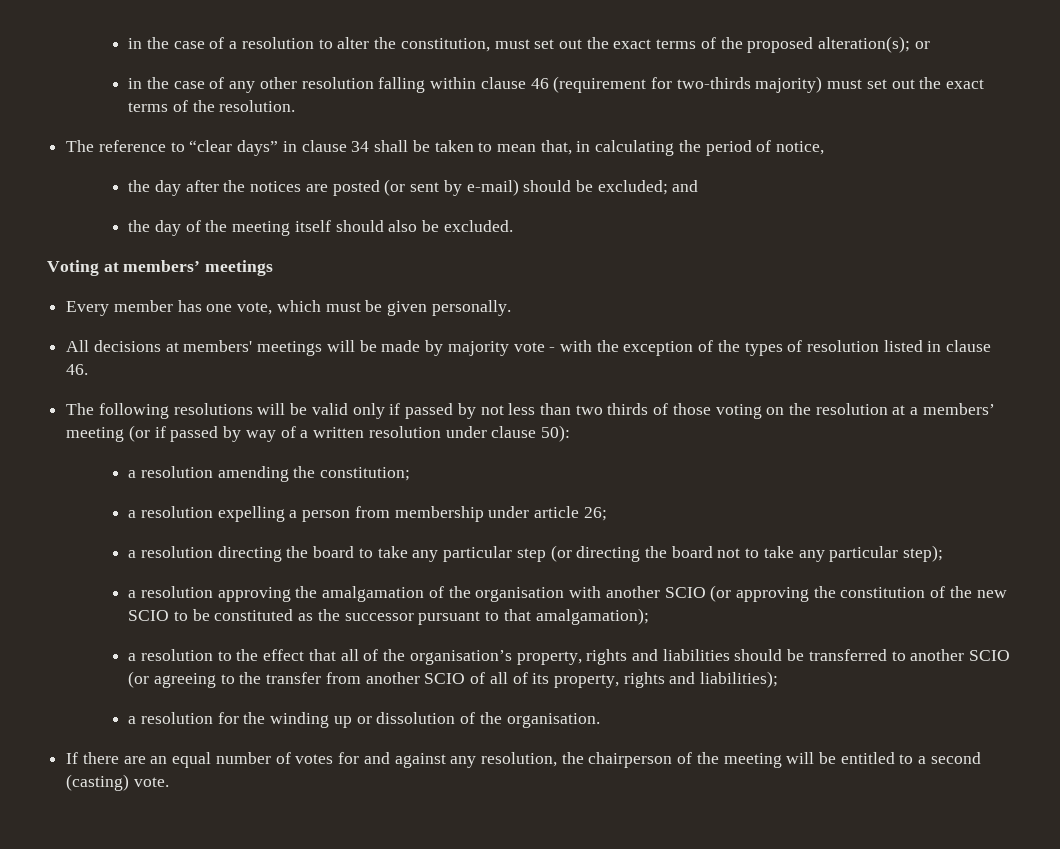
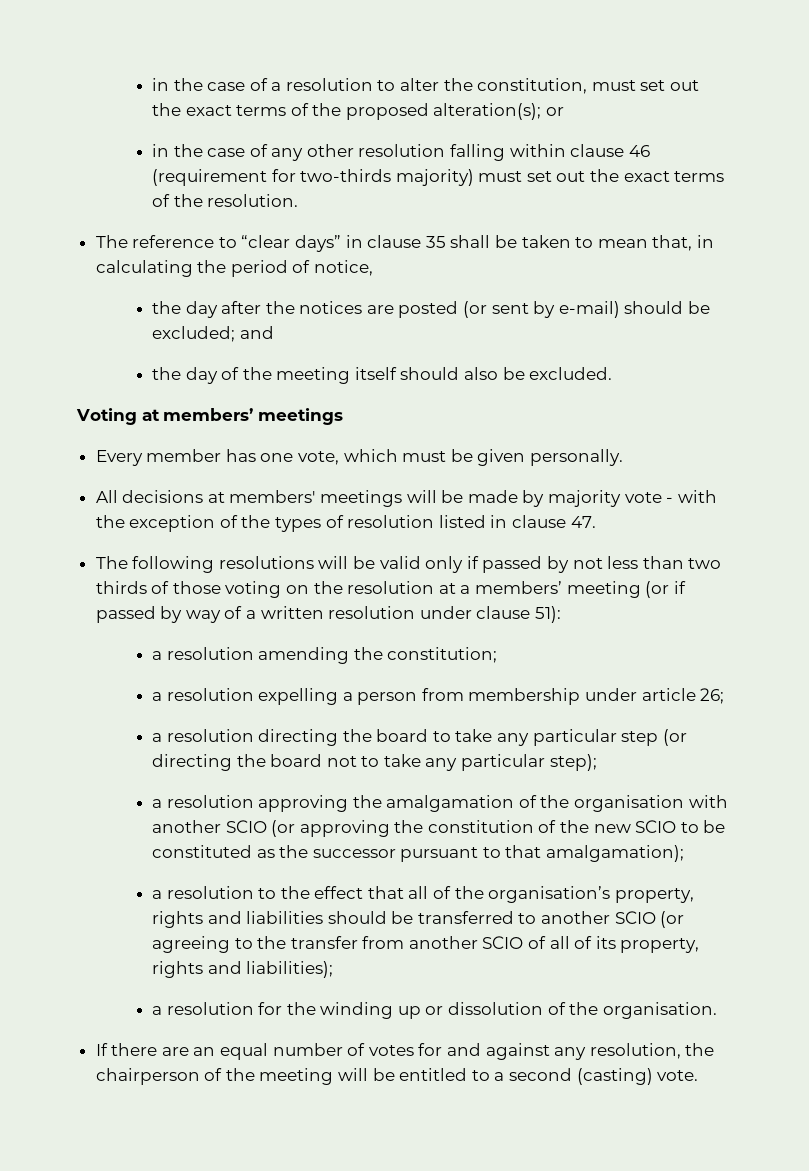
- The reference to “clear days” in clause 34 shall be taken to mean that, in calculating the period of notice,
+ The reference to “clear days” in clause 35 shall be taken to mean that, in calculating the period of notice,
- All decisions at members' meetings will be made by majority vote - with the exception of the types of resolution listed in clause 46.
+ All decisions at members' meetings will be made by majority vote - with the exception of the types of resolution listed in clause 47.
- The following resolutions will be valid only if passed by not less than two thirds of those voting on the resolution at a members’ meeting (or if passed by way of a written resolution under clause 50):
+ The following resolutions will be valid only if passed by not less than two thirds of those voting on the resolution at a members’ meeting (or if passed by way of a written resolution under clause 51):

